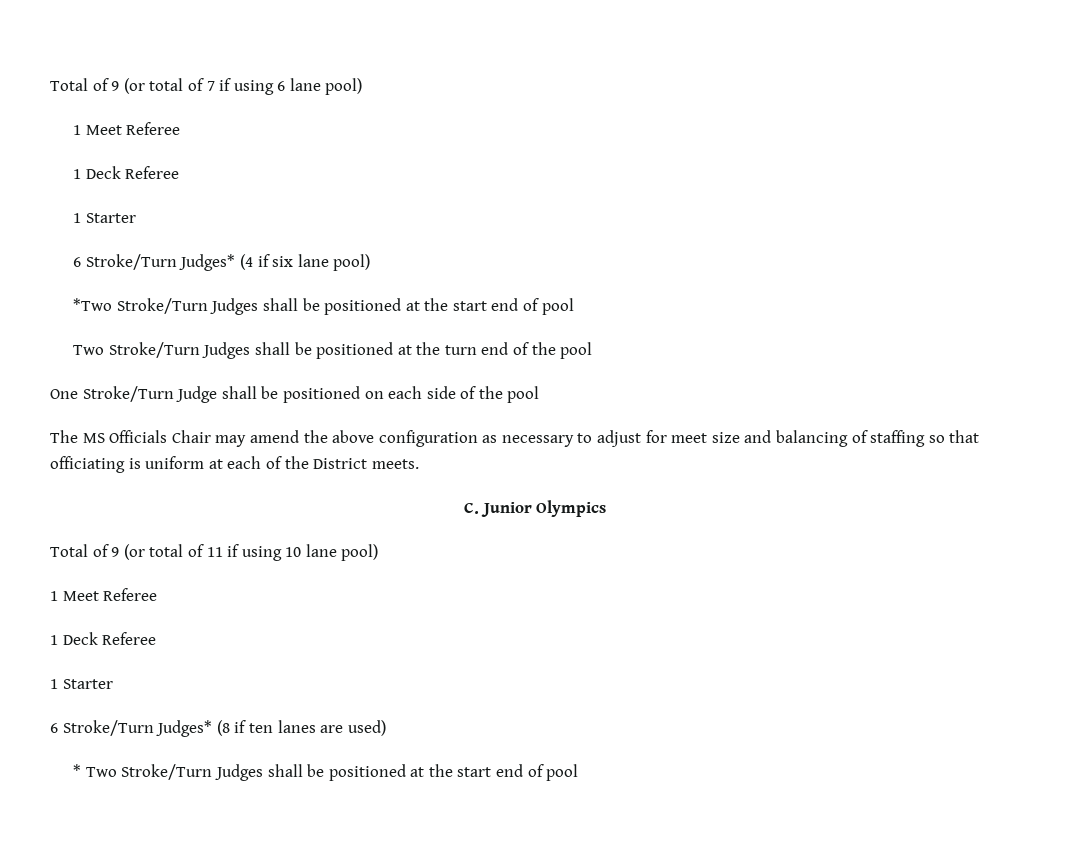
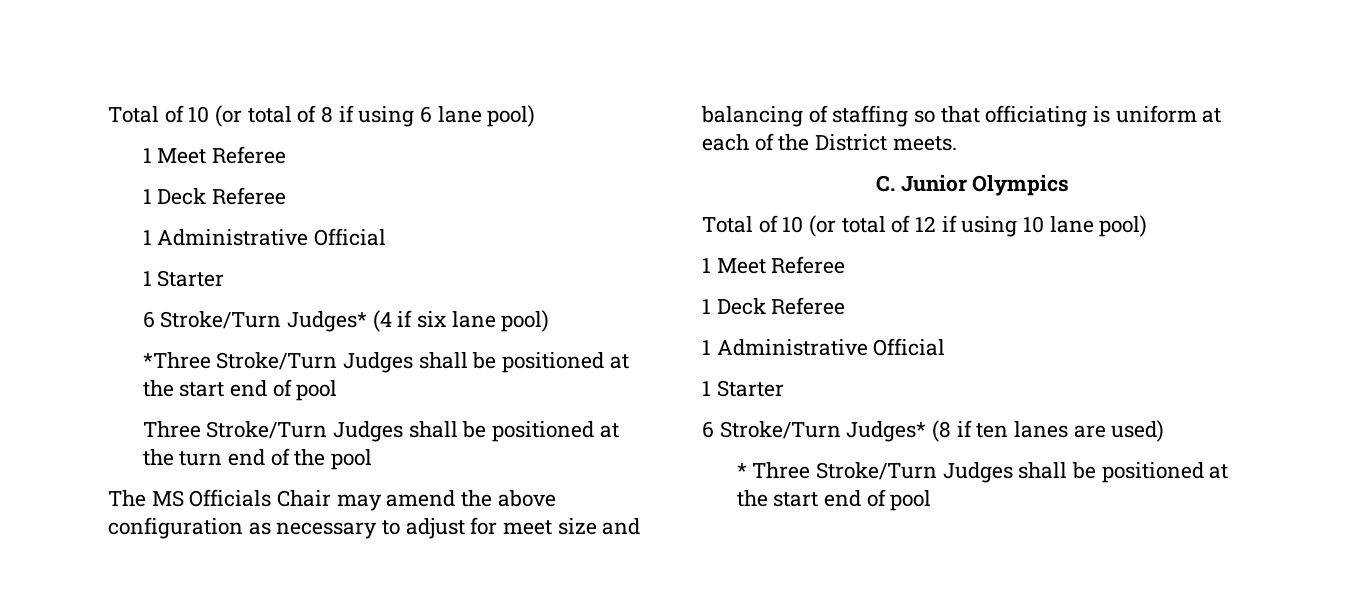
- Total of 9 (or total of 7 if using 6 lane pool)
+ Total of 10 (or total of 8 if using 6 lane pool)
  1 Meet Referee
  1 Deck Referee
+ 1 Administrative Official
- *Two Stroke/Turn Judges shall be positioned at the start end of pool
+ *Three Stroke/Turn Judges shall be positioned at the start end of pool
- Two Stroke/Turn Judges shall be positioned at the turn end of the pool
+ Three Stroke/Turn Judges shall be positioned at the turn end of the pool
- One Stroke/Turn Judge shall be positioned on each side of the pool
- Total of 9 (or total of 11 if using 10 lane pool)
+ Total of 10 (or total of 12 if using 10 lane pool)
  1 Meet Referee
  1 Deck Referee
+ 1 Administrative Official
- * Two Stroke/Turn Judges shall be positioned at the start end of pool
+ * Three Stroke/Turn Judges shall be positioned at the start end of pool

